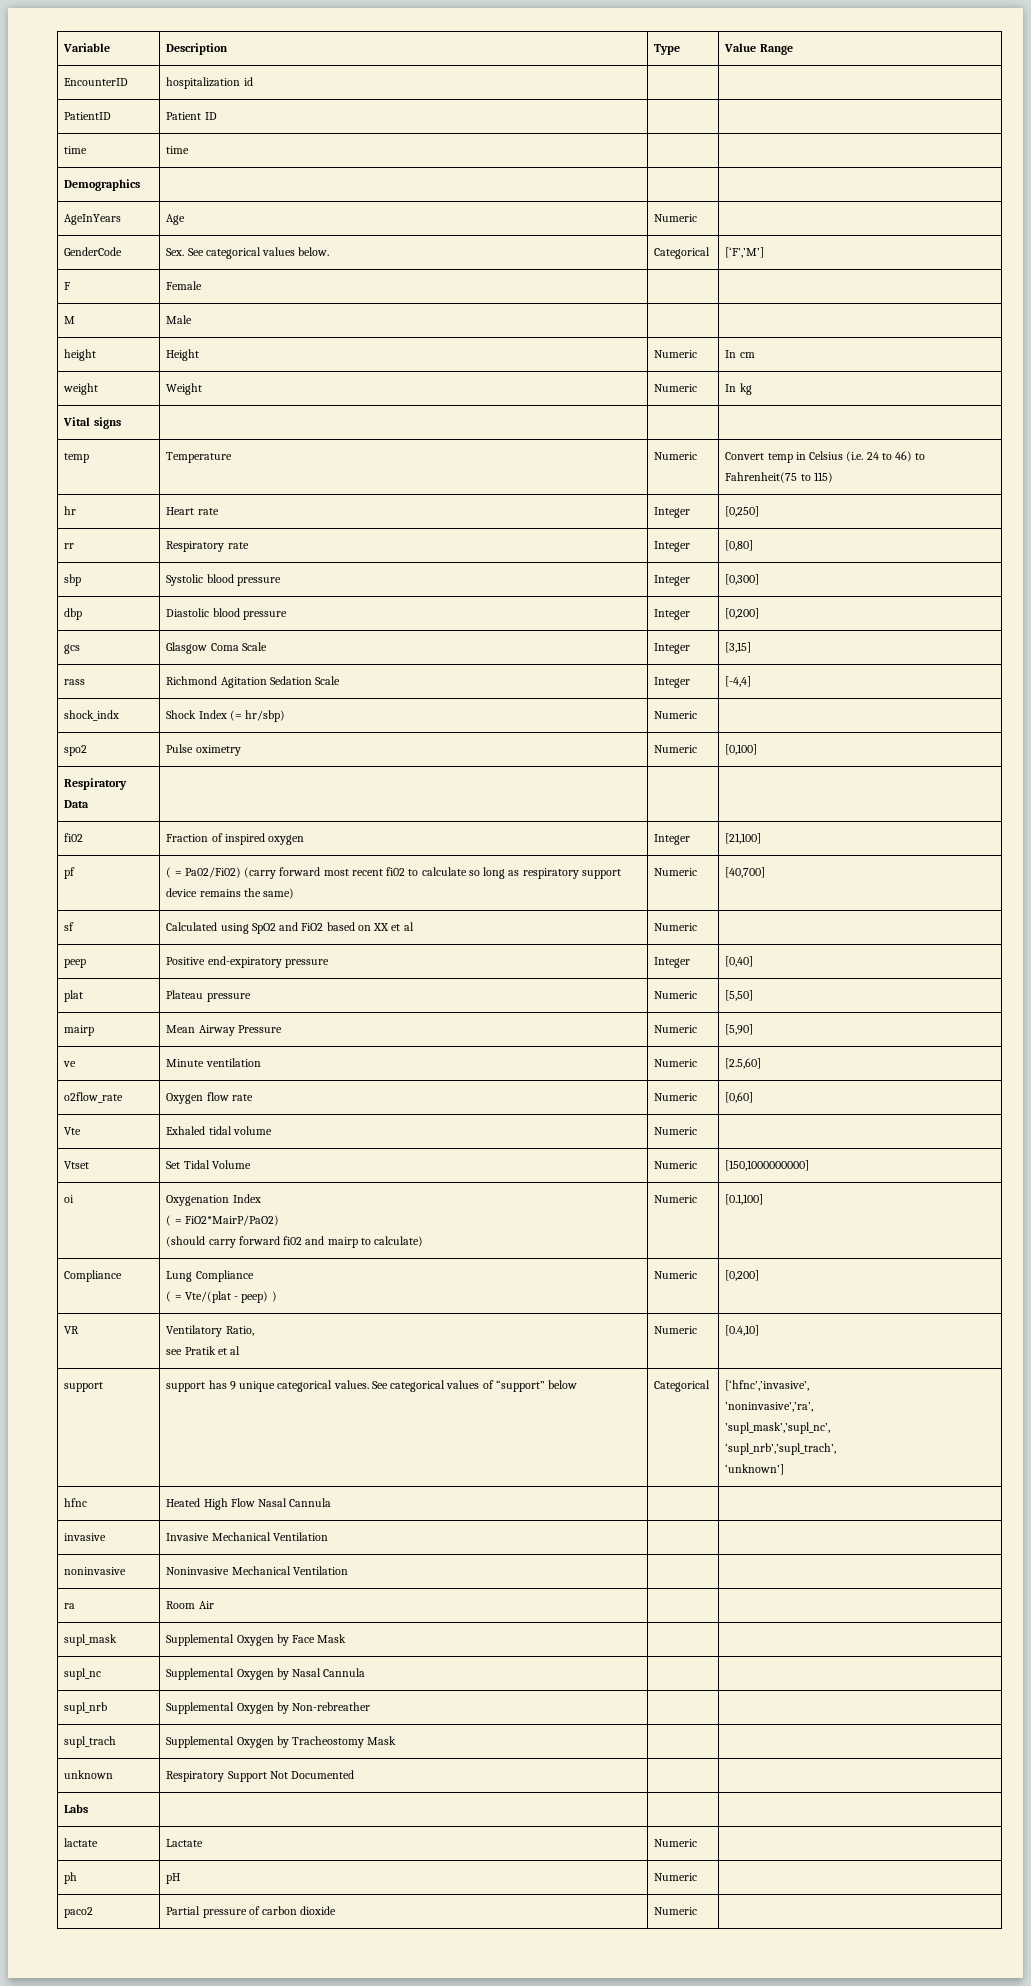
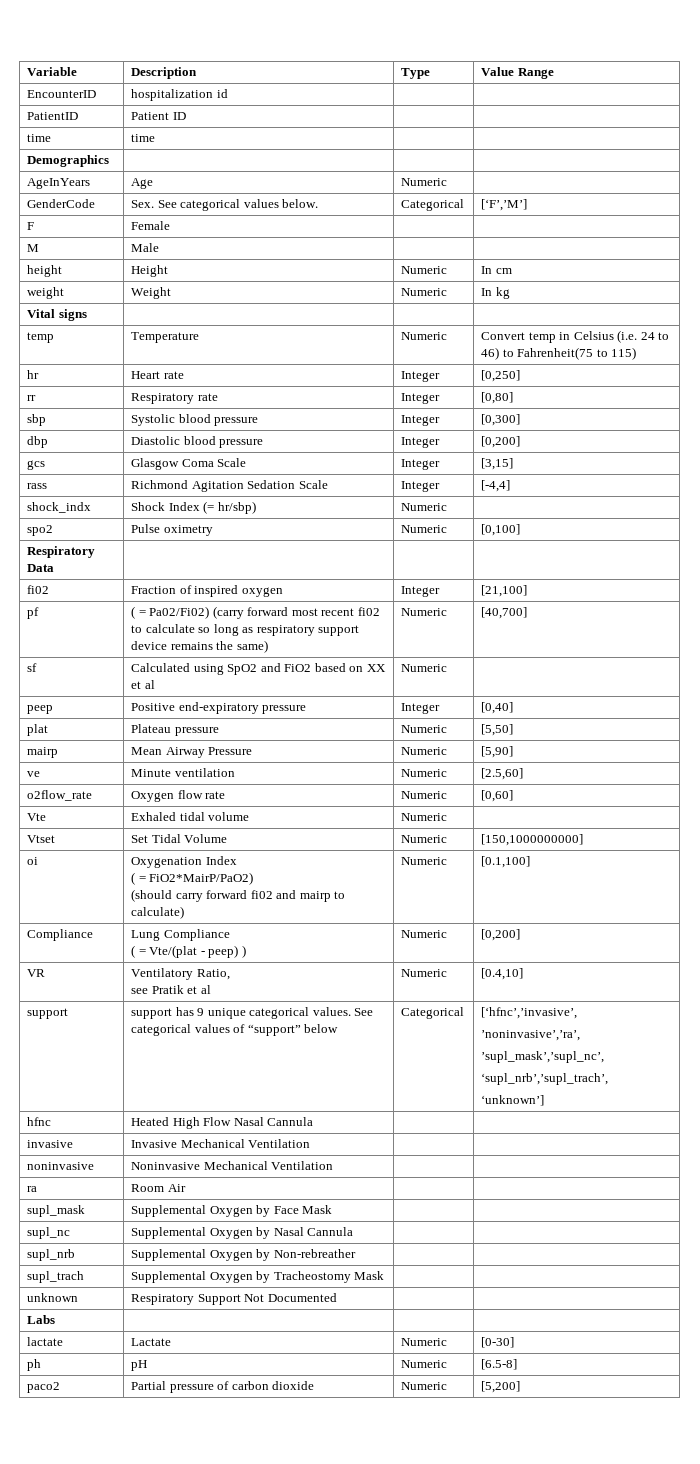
- lactate | Lactate | Numeric |
+ lactate | Lactate | Numeric | [0-30]
- ph | pH | Numeric |
+ ph | pH | Numeric | [6.5-8]
- paco2 | Partial pressure of carbon dioxide | Numeric |
+ paco2 | Partial pressure of carbon dioxide | Numeric | [5,200]

